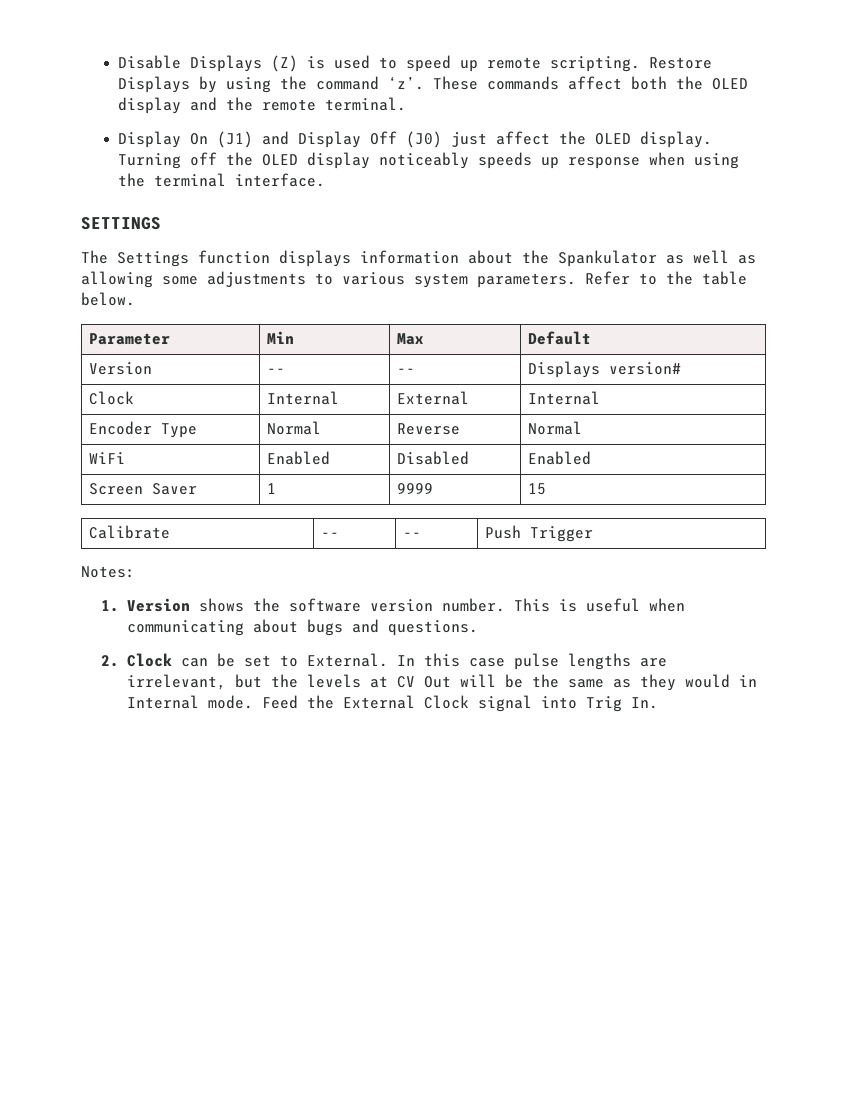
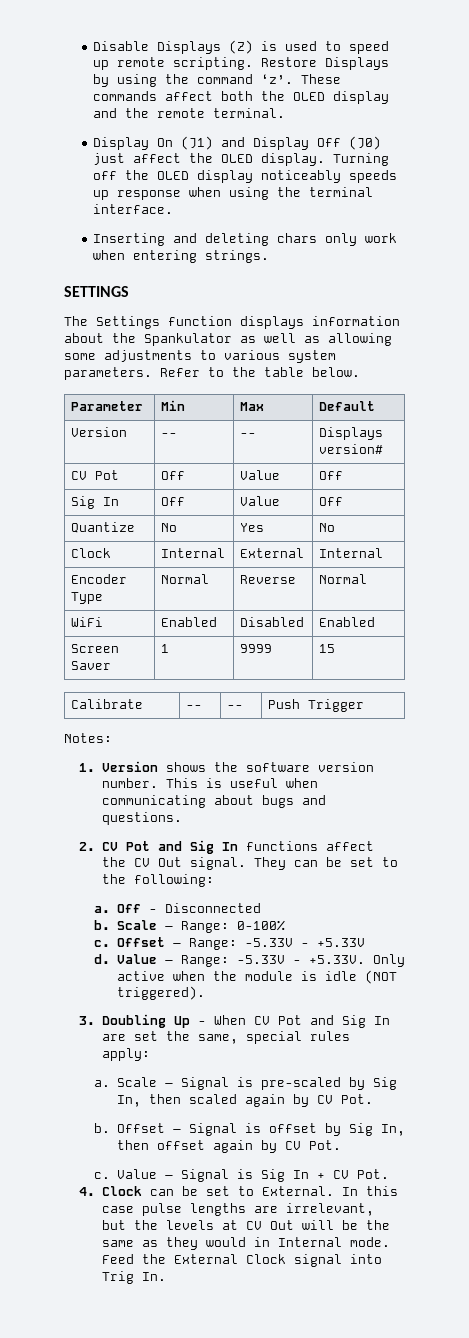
+ Inserting and deleting chars only work when entering strings.
+ CV Pot | Off | Value | Off
+ Sig In | Off | Value | Off
+ Quantize | No | Yes | No
- 2. Clock can be set to External.
+ 2. CV Pot and Sig In functions affect the CV Out signal. They can be set to the following:
+ a. Off - Disconnected
+ b. Scale – Range: 0-100%
+ c. Offset – Range: -5.33V - +5.33V
+ d. Value – Range: -5.33V - +5.33V. Only active when the module is idle (NOT triggered).
+ 3. Doubling Up - When CV Pot and Sig In are set the same, special rules apply:
+ a. Scale – Signal is pre-scaled by Sig In, then scaled again by CV Pot.
+ b. Offset – Signal is offset by Sig In, then offset again by CV Pot.
+ c. Value – Signal is Sig In + CV Pot.
+ 4. Clock can be set to External.

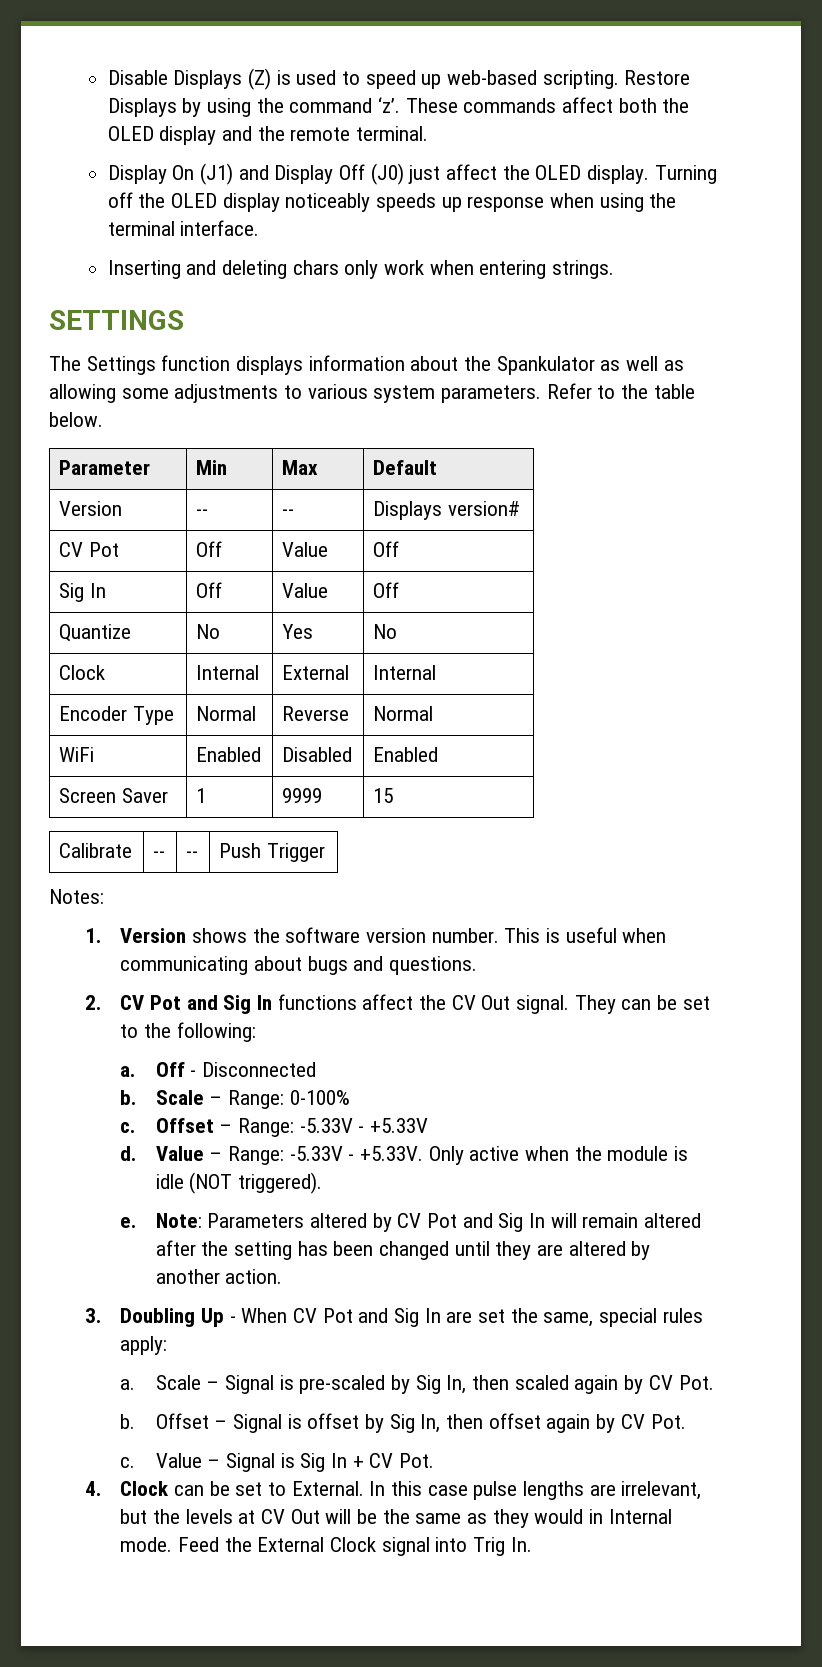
- Disable Displays (Z) is used to speed up remote scripting.
+ Disable Displays (Z) is used to speed up web-based scripting.
+ e. Note: Parameters altered by CV Pot and Sig In will remain altered after the setting has been changed until they are altered by another action.

